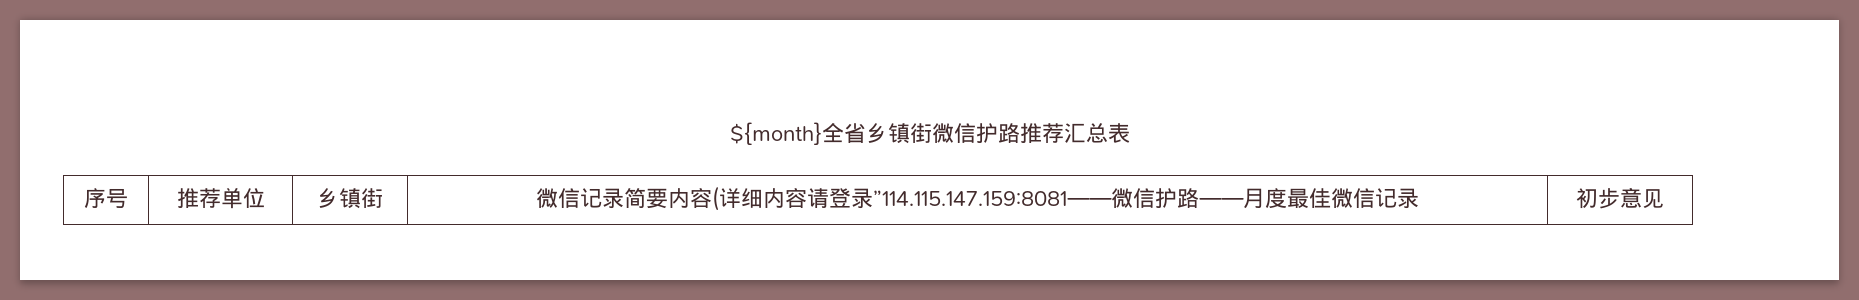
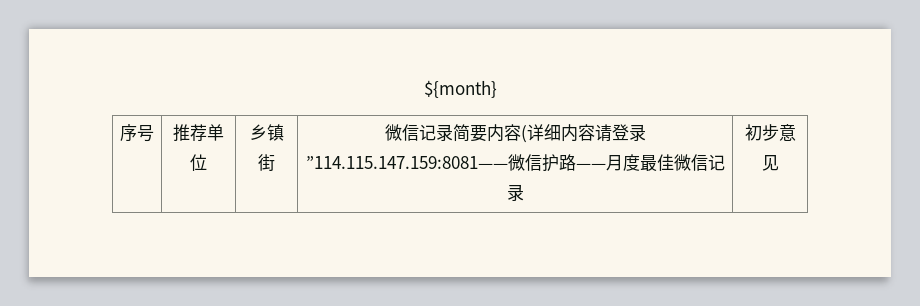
- ${month}全省乡镇街微信护路推荐汇总表
+ ${month}

